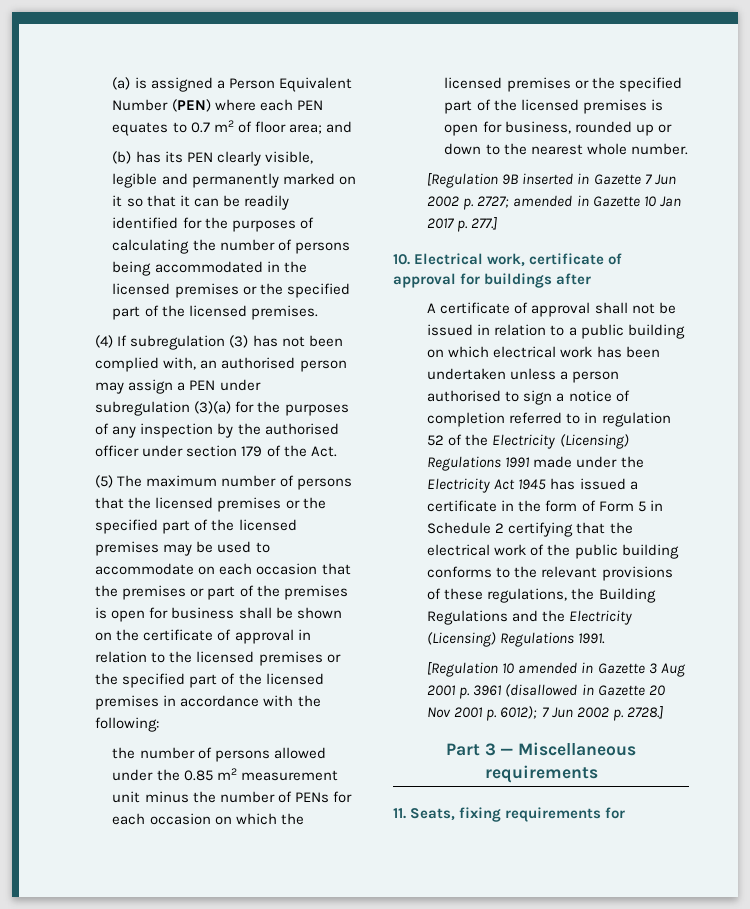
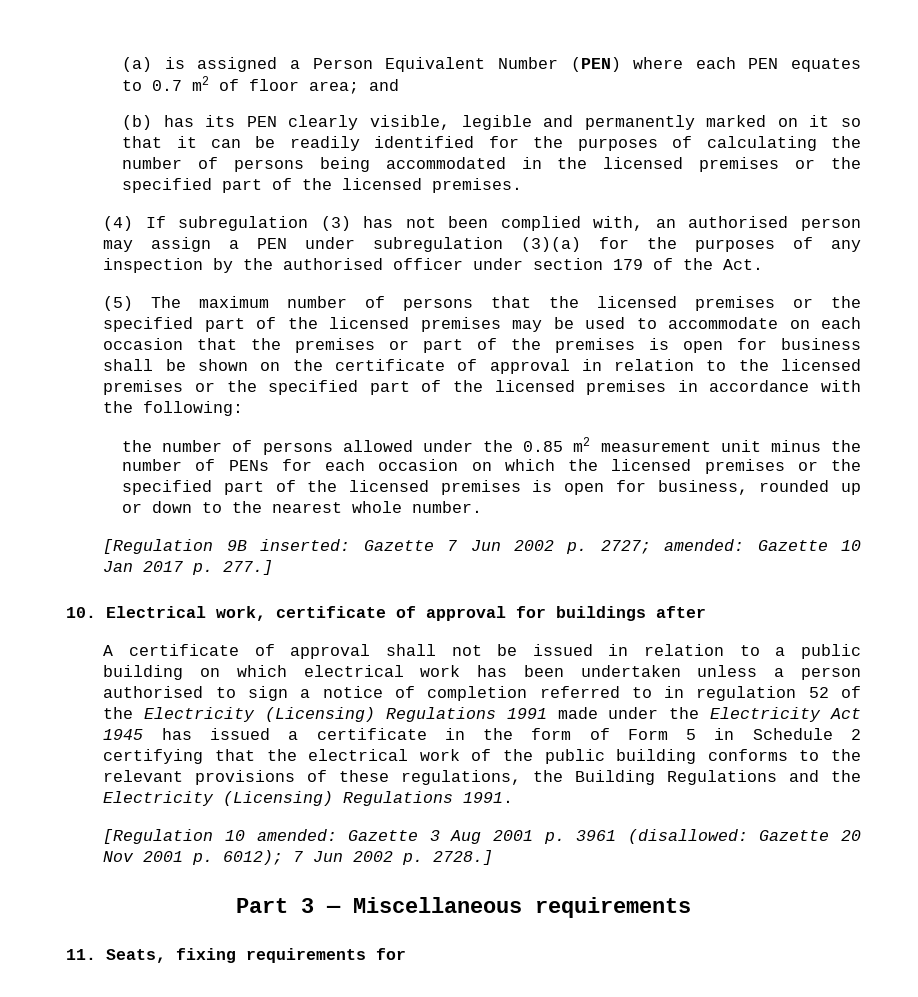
- [Regulation 9B inserted in Gazette 7 Jun 2002 p. 2727; amended in Gazette 10 Jan 2017 p. 277.]
+ [Regulation 9B inserted: Gazette 7 Jun 2002 p. 2727; amended: Gazette 10 Jan 2017 p. 277.]
- [Regulation 10 amended in Gazette 3 Aug 2001 p. 3961 (disallowed in Gazette 20 Nov 2001 p. 6012); 7 Jun 2002 p. 2728.]
+ [Regulation 10 amended: Gazette 3 Aug 2001 p. 3961 (disallowed: Gazette 20 Nov 2001 p. 6012); 7 Jun 2002 p. 2728.]

